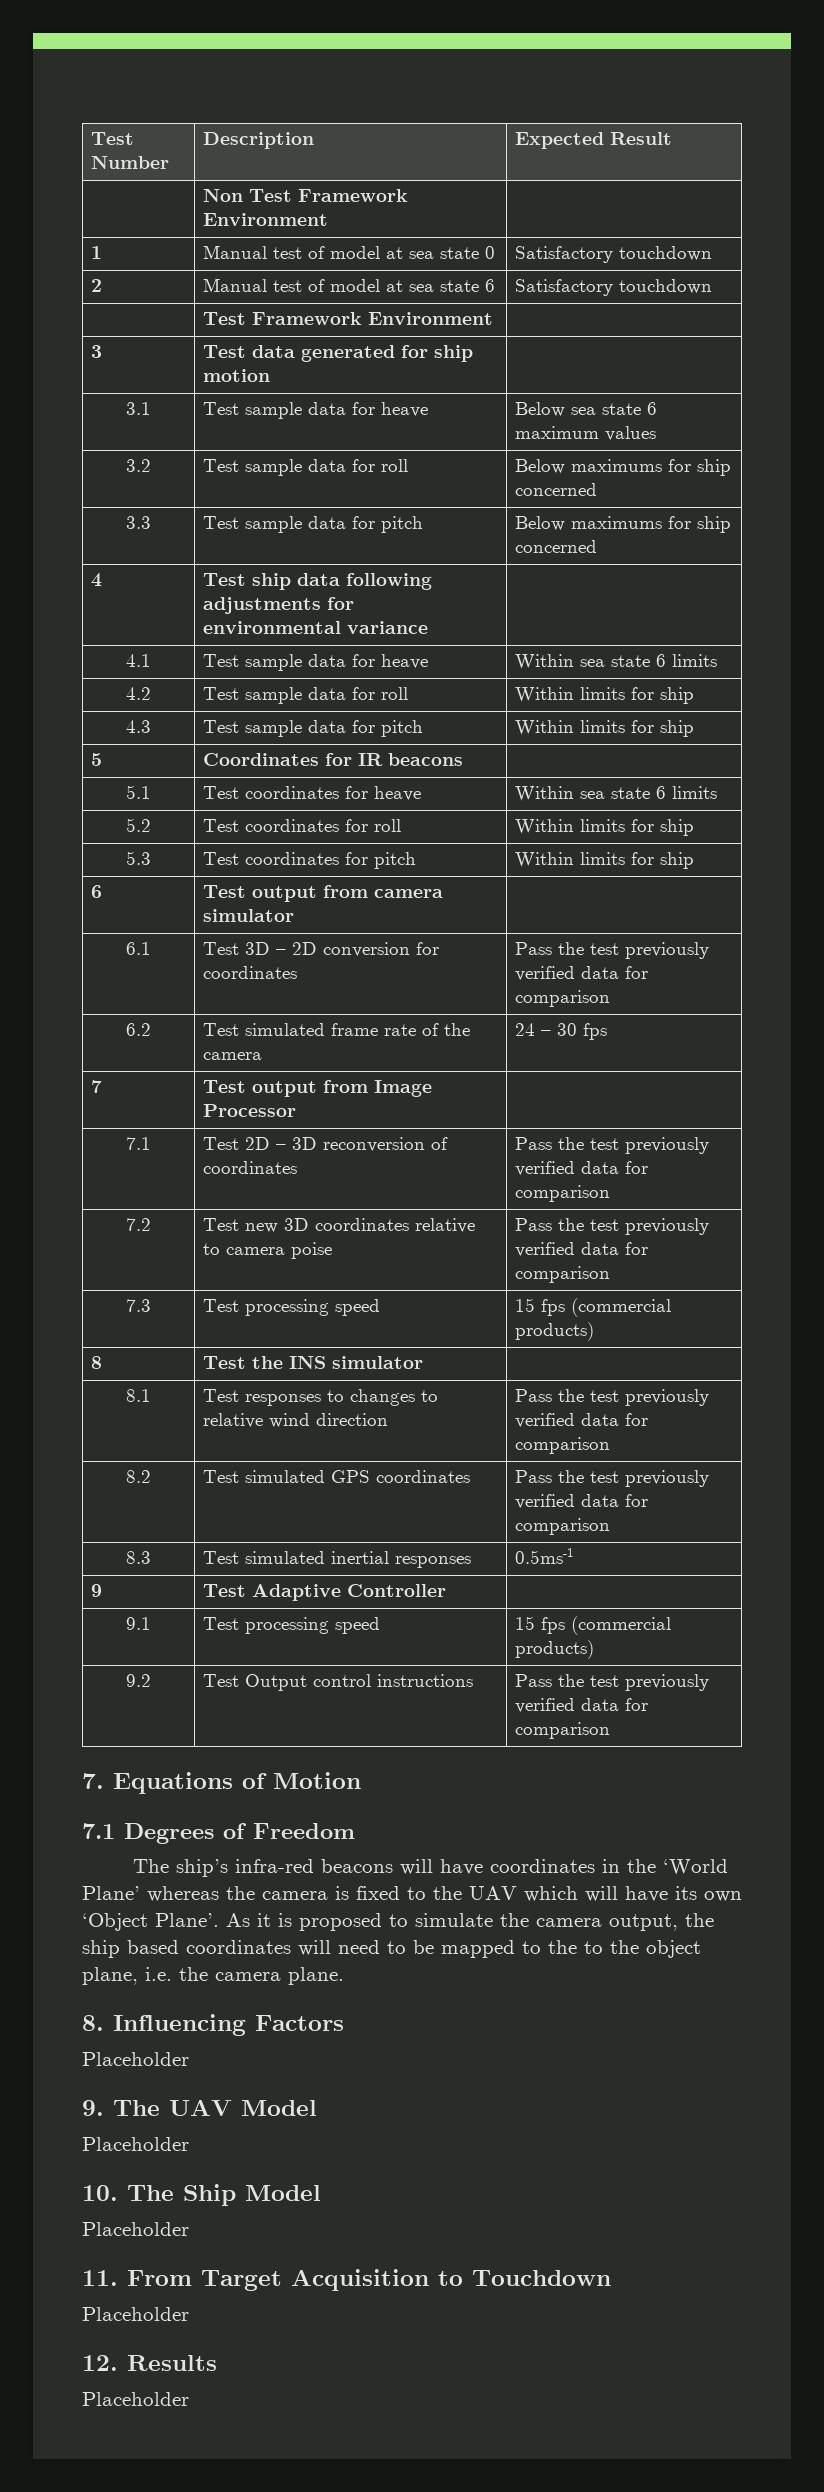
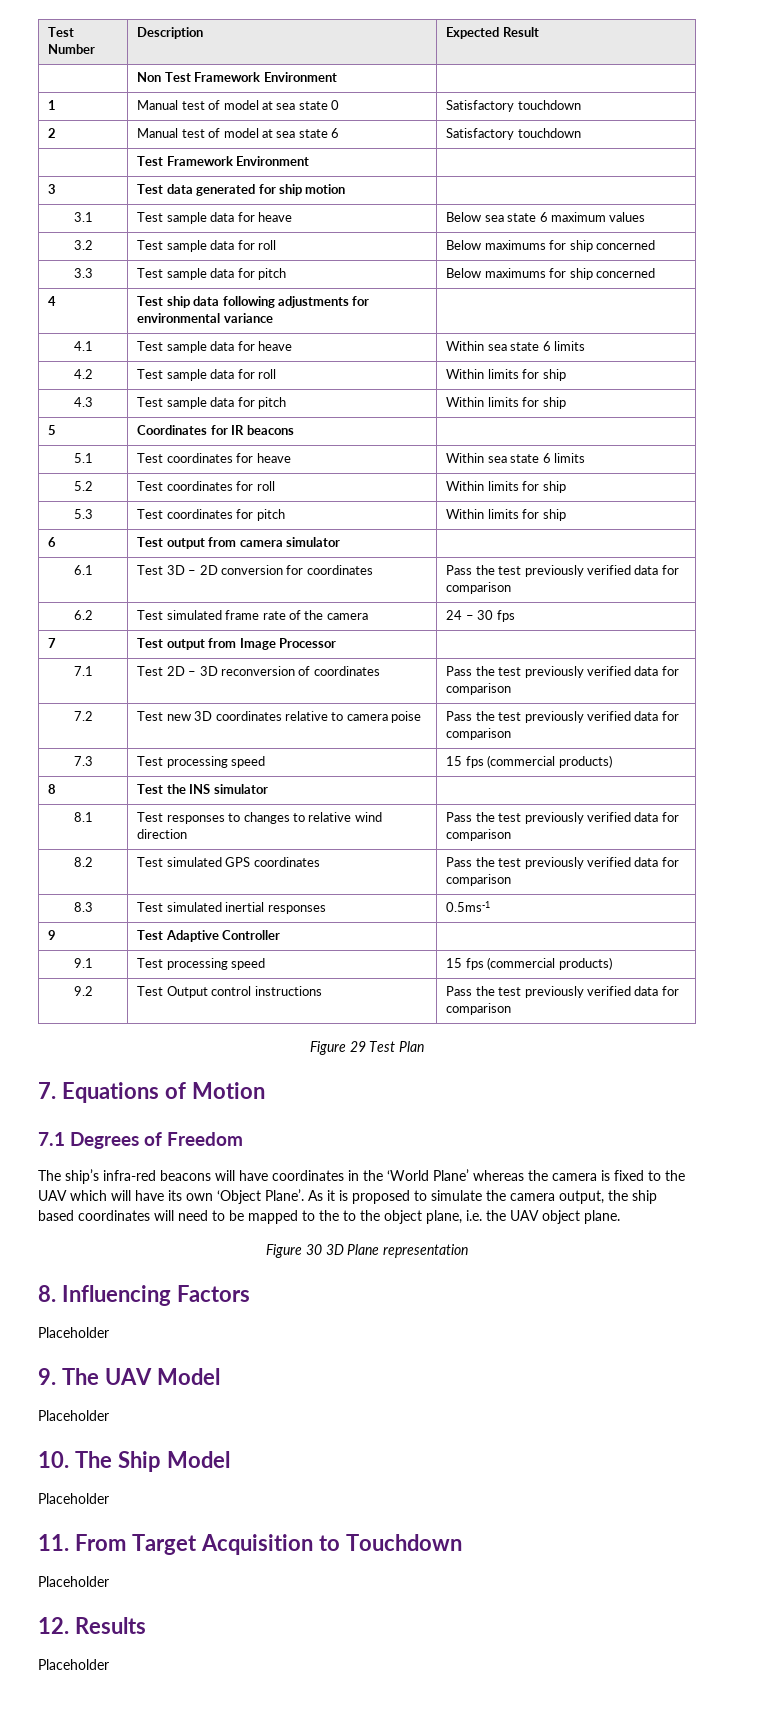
+ Figure 29 Test Plan
- As it is proposed to simulate the camera output, the ship based coordinates will need to be mapped to the to the object plane, i.e. the camera plane.
+ As it is proposed to simulate the camera output, the ship based coordinates will need to be mapped to the to the object plane, i.e. the UAV object plane.
+ Figure 30 3D Plane representation

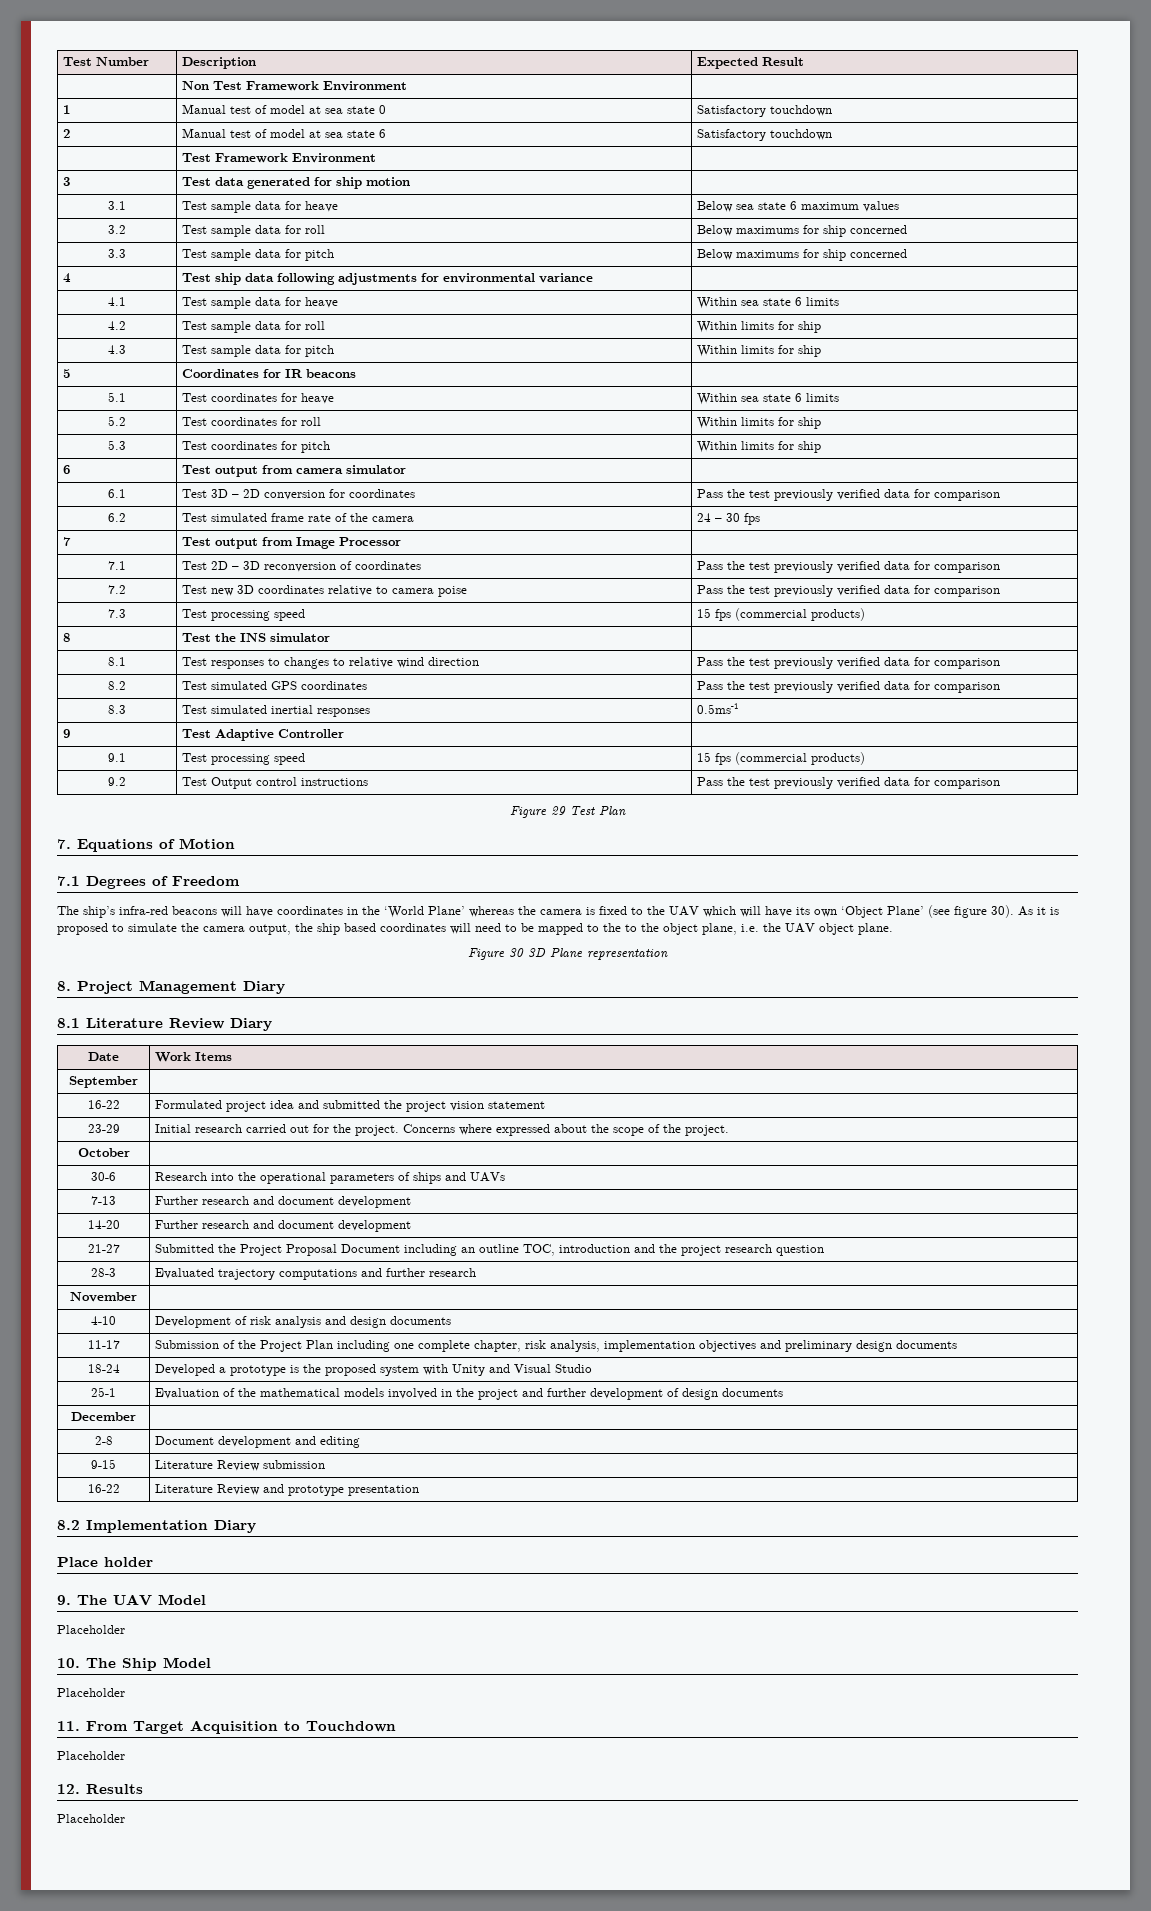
- The ship’s infra-red beacons will have coordinates in the ‘World Plane’ whereas the camera is fixed to the UAV which will have its own ‘Object Plane’.
+ The ship’s infra-red beacons will have coordinates in the ‘World Plane’ whereas the camera is fixed to the UAV which will have its own ‘Object Plane’ (see figure 30).
- 8. Influencing Factors
- Placeholder
+ 8. Project Management Diary
+ 8.1 Literature Review Diary
+ Date | Work Items
+ September |
+ 16-22 | Formulated project idea and submitted the project vision statement
+ 23-29 | Initial research carried out for the project. Concerns where expressed about the scope of the project.
+ October |
+ 30-6 | Research into the operational parameters of ships and UAVs
+ 7-13 | Further research and document development
+ 14-20 | Further research and document development
+ 21-27 | Submitted the Project Proposal Document including an outline TOC, introduction and the project research question
+ 28-3 | Evaluated trajectory computations and further research
+ November |
+ 4-10 | Development of risk analysis and design documents
+ 11-17 | Submission of the Project Plan including one complete chapter, risk analysis, implementation objectives and preliminary design documents
+ 18-24 | Developed a prototype is the proposed system with Unity and Visual Studio
+ 25-1 | Evaluation of the mathematical models involved in the project and further development of design documents
+ December |
+ 2-8 | Document development and editing
+ 9-15 | Literature Review submission
+ 16-22 | Literature Review and prototype presentation
+ 8.2 Implementation Diary
+ Place holder

